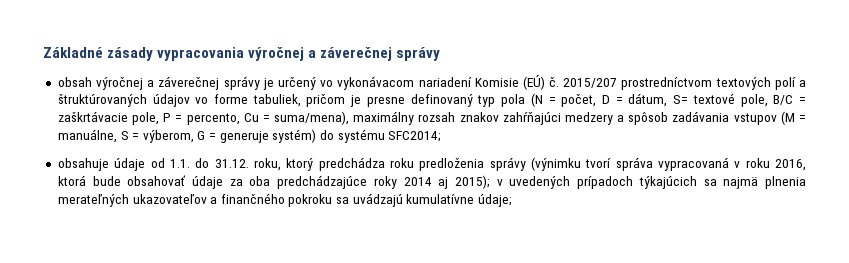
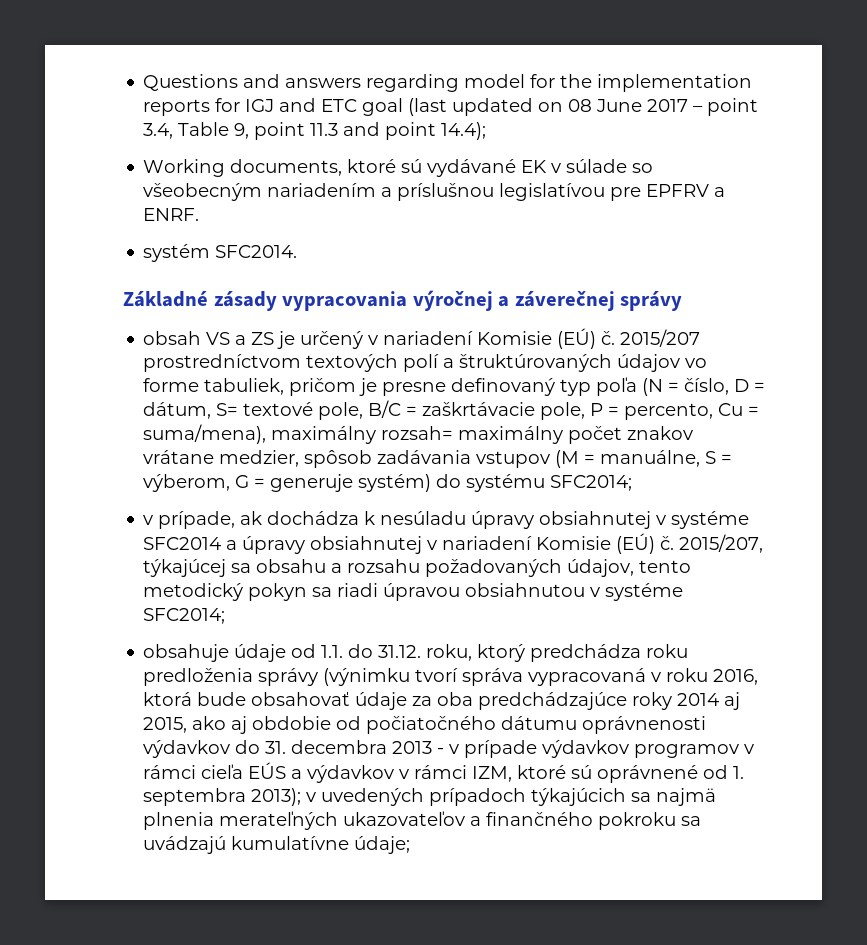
+ Questions and answers regarding model for the implementation reports for IGJ and ETC goal (last updated on 08 June 2017 – point 3.4, Table 9, point 11.3 and point 14.4);
+ Working documents, ktoré sú vydávané EK v súlade so všeobecným nariadením a príslušnou legislatívou pre EPFRV a ENRF.
+ systém SFC2014.
- obsah výročnej a záverečnej správy je určený vo vykonávacom nariadení Komisie (EÚ) č.
+ obsah VS a ZS je určený v nariadení Komisie (EÚ) č.
- 2015/207 prostredníctvom textových polí a štruktúrovaných údajov vo forme tabuliek, pričom je presne definovaný typ pola (N = počet, D = dátum, S= textové pole, B/C = zaškrtávacie pole, P = percento, Cu = suma/mena), maximálny rozsah znakov zahŕňajúci medzery a spôsob zadávania vstupov (M = manuálne, S = výberom, G = generuje systém) do systému SFC2014;
+ 2015/207 prostredníctvom textových polí a štruktúrovaných údajov vo forme tabuliek, pričom je presne definovaný typ poľa (N = číslo, D = dátum, S= textové pole, B/C = zaškrtávacie pole, P = percento, Cu = suma/mena), maximálny rozsah= maximálny počet znakov vrátane medzier, spôsob zadávania vstupov (M = manuálne, S = výberom, G = generuje systém) do systému SFC2014;
+ v prípade, ak dochádza k nesúladu úpravy obsiahnutej v systéme SFC2014 a úpravy obsiahnutej v nariadení Komisie (EÚ) č. 2015/207, týkajúcej sa obsahu a rozsahu požadovaných údajov, tento metodický pokyn sa riadi úpravou obsiahnutou v systéme SFC2014;
- obsahuje údaje od 1.1. do 31.12. roku, ktorý predchádza roku predloženia správy (výnimku tvorí správa vypracovaná v roku 2016, ktorá bude obsahovať údaje za oba predchádzajúce roky 2014 aj 2015); v uvedených prípadoch týkajúcich sa najmä plnenia merateľných ukazovateľov a finančného pokroku sa uvádzajú kumulatívne údaje;
+ obsahuje údaje od 1.1. do 31.12. roku, ktorý predchádza roku predloženia správy (výnimku tvorí správa vypracovaná v roku 2016, ktorá bude obsahovať údaje za oba predchádzajúce roky 2014 aj 2015, ako aj obdobie od počiatočného dátumu oprávnenosti výdavkov do 31. decembra 2013 - v prípade výdavkov programov v rámci cieľa EÚS a výdavkov v rámci IZM, ktoré sú oprávnené od 1. septembra 2013); v uvedených prípadoch týkajúcich sa najmä plnenia merateľných ukazovateľov a finančného pokroku sa uvádzajú kumulatívne údaje;

